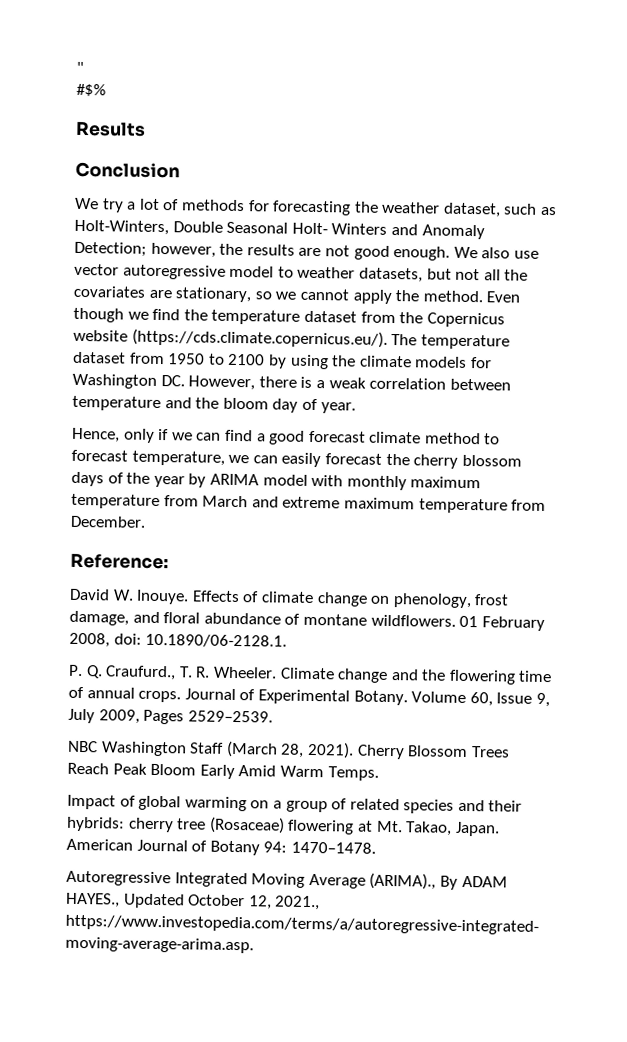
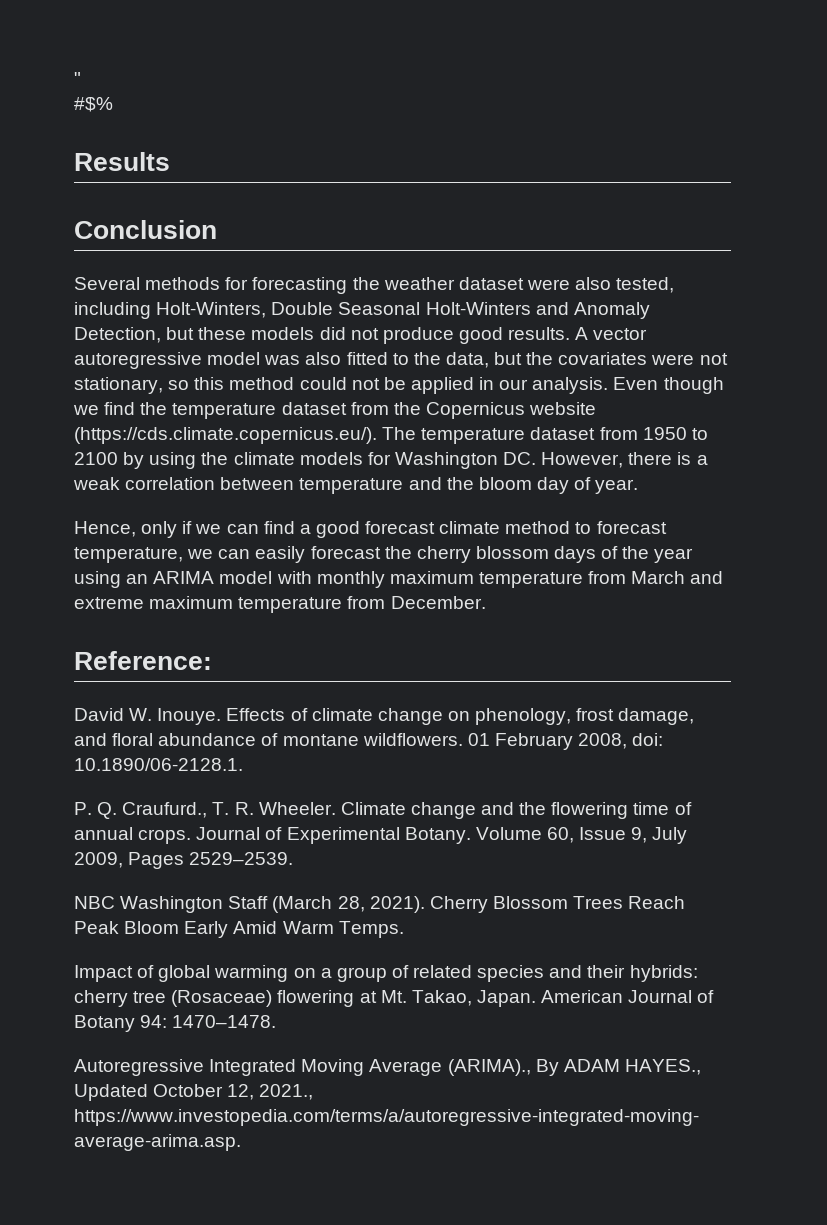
- We try a lot of methods for forecasting the weather dataset, such as Holt-Winters, Double Seasonal Holt- Winters and Anomaly Detection; however, the results are not good enough. We also use vector autoregressive model to weather datasets, but not all the covariates are stationary, so we cannot apply the method.
+ Several methods for forecasting the weather dataset were also tested, including Holt-Winters, Double Seasonal Holt-Winters and Anomaly Detection, but these models did not produce good results. A vector autoregressive model was also fitted to the data, but the covariates were not stationary, so this method could not be applied in our analysis.
- Hence, only if we can find a good forecast climate method to forecast temperature, we can easily forecast the cherry blossom days of the year by ARIMA model with monthly maximum temperature from March and extreme maximum temperature from December.
+ Hence, only if we can find a good forecast climate method to forecast temperature, we can easily forecast the cherry blossom days of the year using an ARIMA model with monthly maximum temperature from March and extreme maximum temperature from December.

